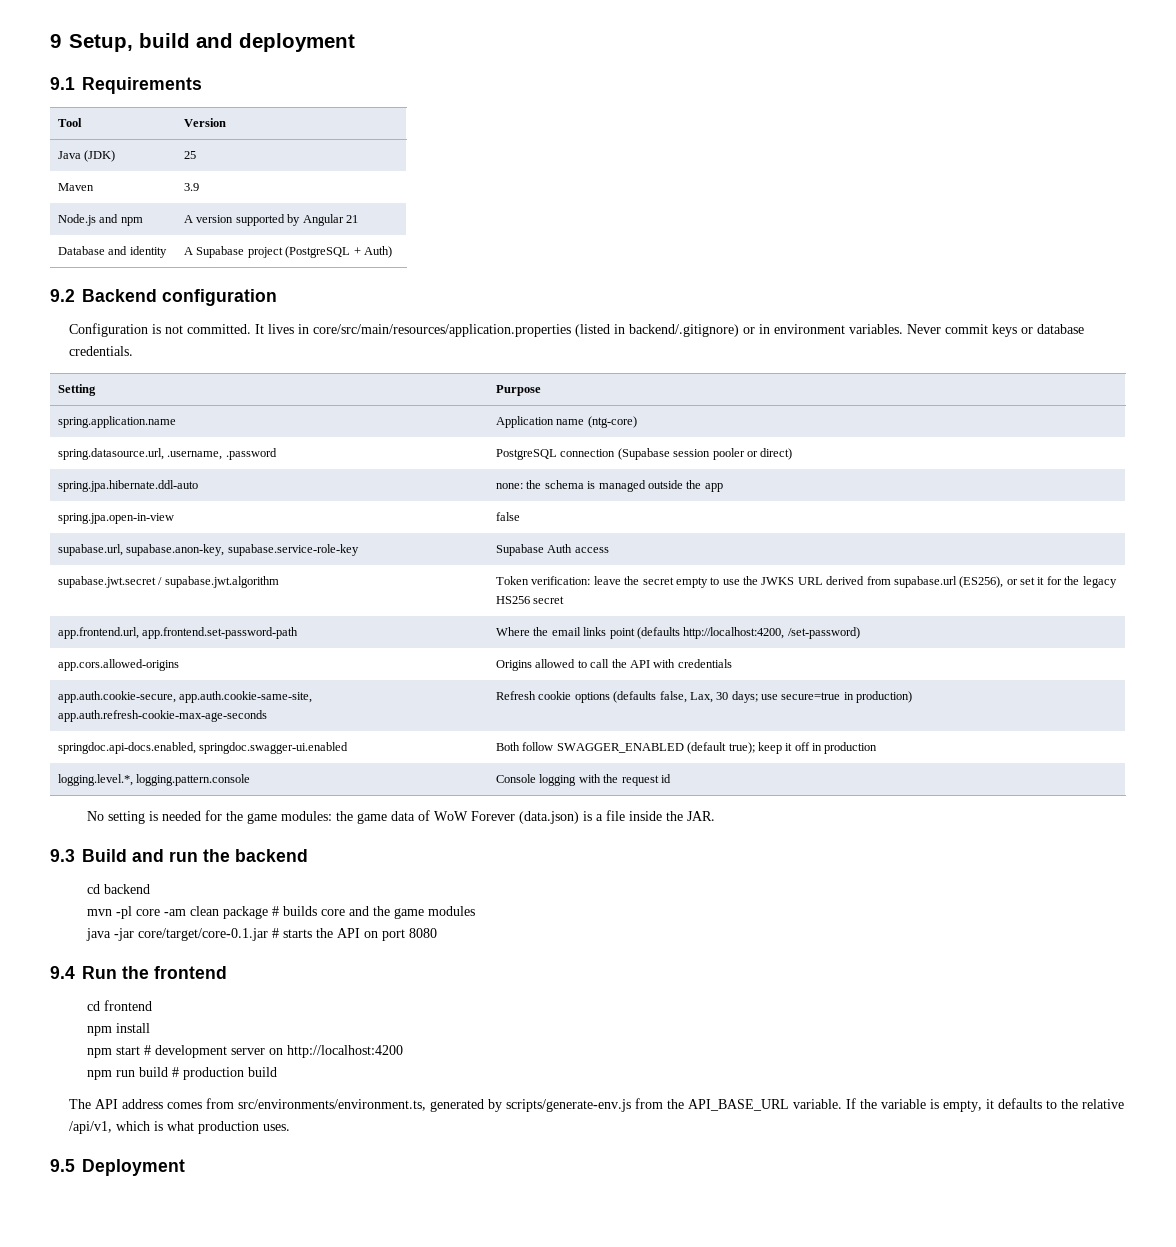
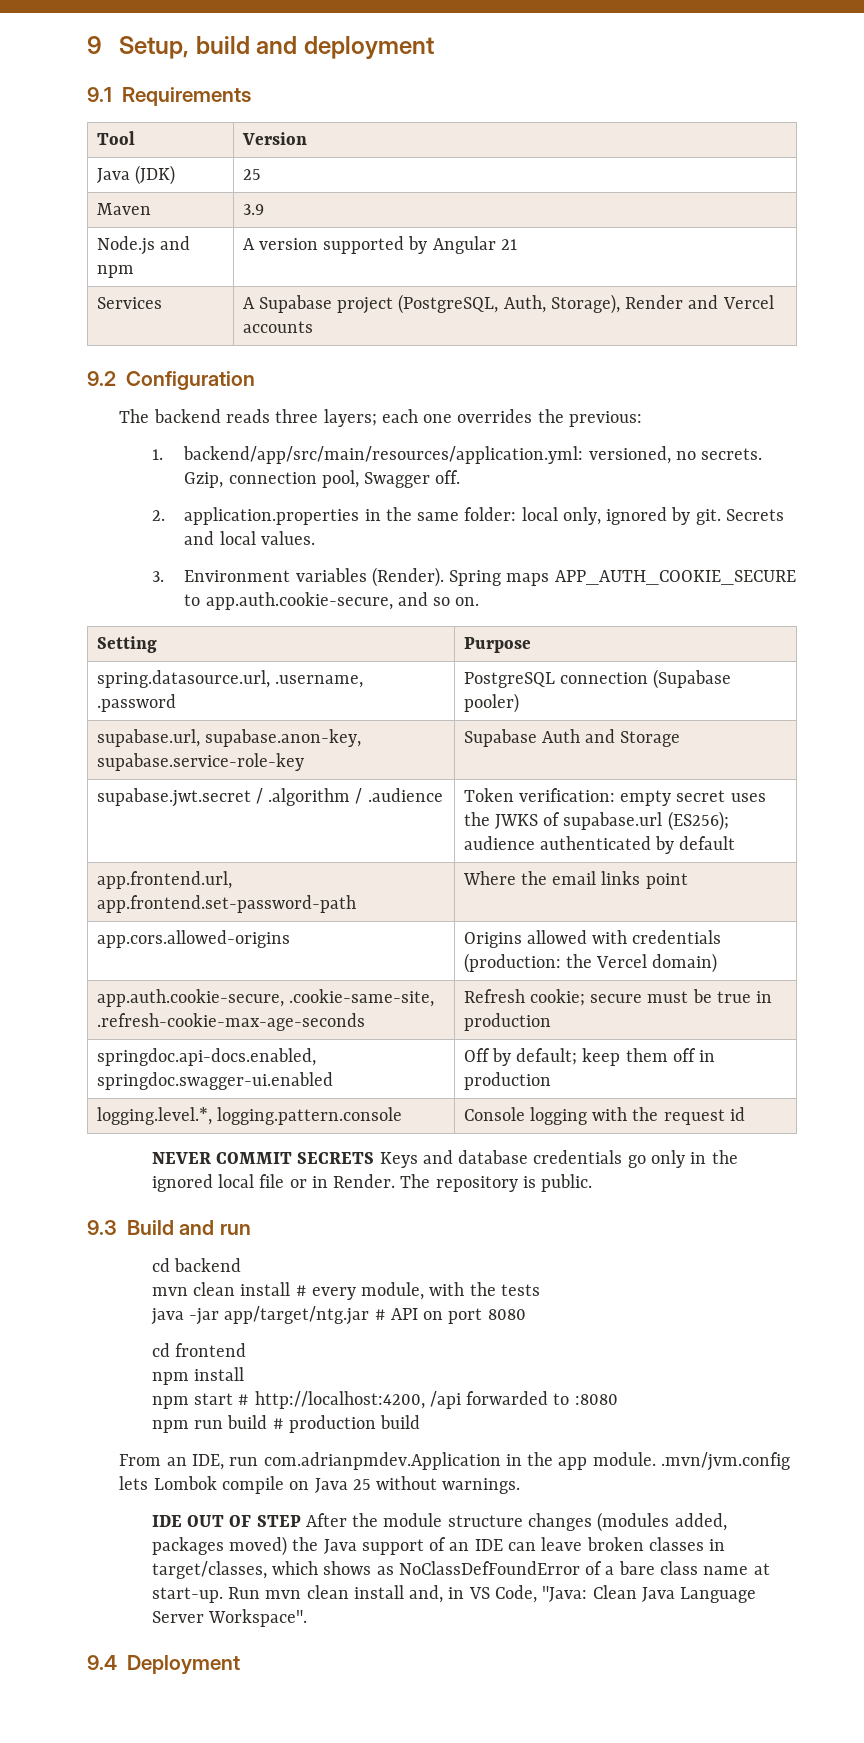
- Database and identity | A Supabase project (PostgreSQL + Auth)
- 9.2 Backend configuration
- Configuration is not committed. It lives in core/src/main/resources/application.properties (listed in backend/.gitignore) or in environment variables. Never commit keys or database credentials.
+ Services | A Supabase project (PostgreSQL, Auth, Storage), Render and Vercel accounts
+ 9.2 Configuration
+ The backend reads three layers; each one overrides the previous:
+ 1. backend/app/src/main/resources/application.yml: versioned, no secrets. Gzip, connection pool, Swagger off.
+ 2. application.properties in the same folder: local only, ignored by git. Secrets and local values.
+ 3. Environment variables (Render). Spring maps APP_AUTH_COOKIE_SECURE to app.auth.cookie-secure, and so on.
  Setting | Purpose
- spring.application.name | Application name (ntg-core)
- spring.datasource.url, .username, .password | PostgreSQL connection (Supabase session pooler or direct)
- spring.jpa.hibernate.ddl-auto | none: the schema is managed outside the app
- spring.jpa.open-in-view | false
+ spring.datasource.url, .username, .password | PostgreSQL connection (Supabase pooler)
- supabase.url, supabase.anon-key, supabase.service-role-key | Supabase Auth access
+ supabase.url, supabase.anon-key, supabase.service-role-key | Supabase Auth and Storage
- supabase.jwt.secret / supabase.jwt.algorithm | Token verification: leave the secret empty to use the JWKS URL derived from supabase.url (ES256), or set it for the legacy HS256 secret
+ supabase.jwt.secret / .algorithm / .audience | Token verification: empty secret uses the JWKS of supabase.url (ES256); audience authenticated by default
- app.frontend.url, app.frontend.set-password-path | Where the email links point (defaults http://localhost:4200, /set-password)
+ app.frontend.url, app.frontend.set-password-path | Where the email links point
- app.cors.allowed-origins | Origins allowed to call the API with credentials
- app.auth.cookie-secure, app.auth.cookie-same-site, app.auth.refresh-cookie-max-age-seconds | Refresh cookie options (defaults false, Lax, 30 days; use secure=true in production)
- springdoc.api-docs.enabled, springdoc.swagger-ui.enabled | Both follow SWAGGER_ENABLED (default true); keep it off in production
+ app.cors.allowed-origins | Origins allowed with credentials (production: the Vercel domain)
+ app.auth.cookie-secure, .cookie-same-site, .refresh-cookie-max-age-seconds | Refresh cookie; secure must be true in production
+ springdoc.api-docs.enabled, springdoc.swagger-ui.enabled | Off by default; keep them off in production
- No setting is needed for the game modules: the game data of WoW Forever (data.json) is a file inside the JAR.
+ NEVER COMMIT SECRETS Keys and database credentials go only in the ignored local file or in Render. The repository is public.
- 9.3 Build and run the backend
+ 9.3 Build and run
- mvn -pl core -am clean package # builds core and the game modules
- java -jar core/target/core-0.1.jar # starts the API on port 8080
+ mvn clean install # every module, with the tests
+ java -jar app/target/ntg.jar # API on port 8080
- 9.4 Run the frontend
- npm start # development server on http://localhost:4200
+ npm start # http://localhost:4200, /api forwarded to :8080
- The API address comes from src/environments/environment.ts, generated by scripts/generate-env.js from the API_BASE_URL variable. If the variable is empty, it defaults to the relative /api/v1, which is what production uses.
- 9.5 Deployment
+ From an IDE, run com.adrianpmdev.Application in the app module. .mvn/jvm.config lets Lombok compile on Java 25 without warnings.
+ IDE OUT OF STEP After the module structure changes (modules added, packages moved) the Java support of an IDE can leave broken classes in target/classes, which shows as NoClassDefFoundError of a bare class name at start-up. Run mvn clean install and, in VS Code, "Java: Clean Java Language Server Workspace".
+ 9.4 Deployment

